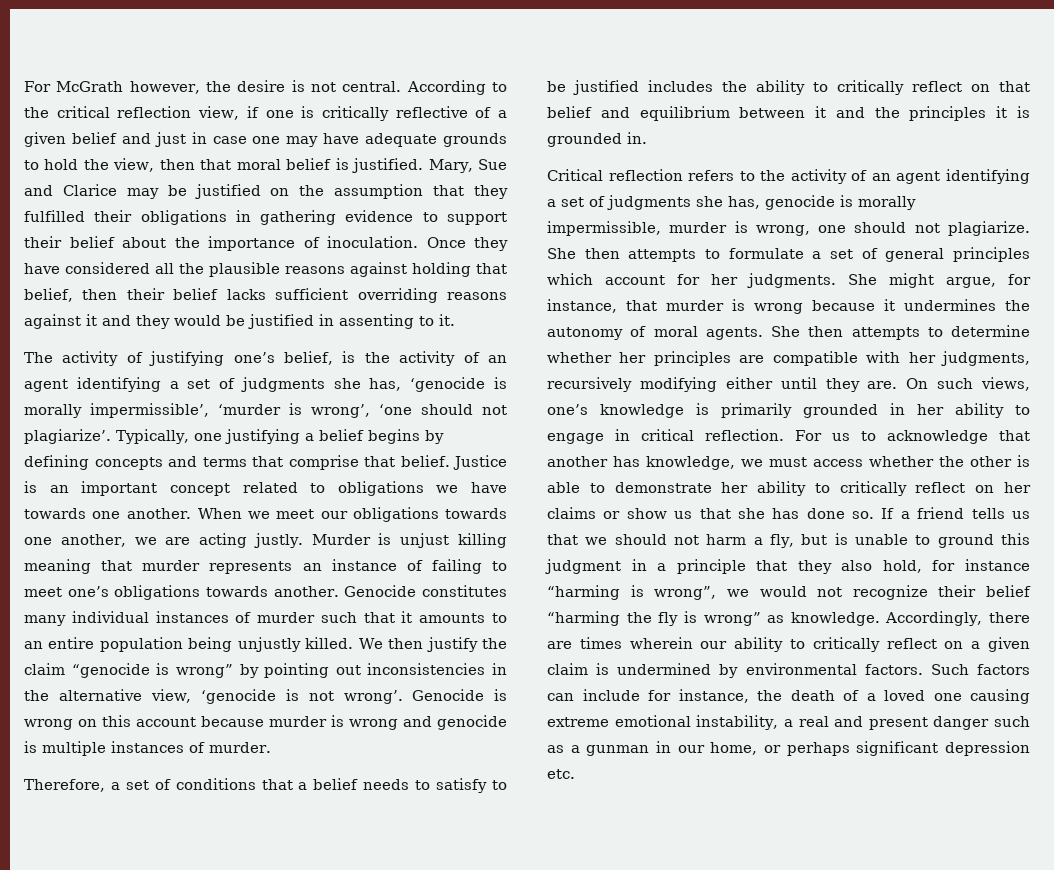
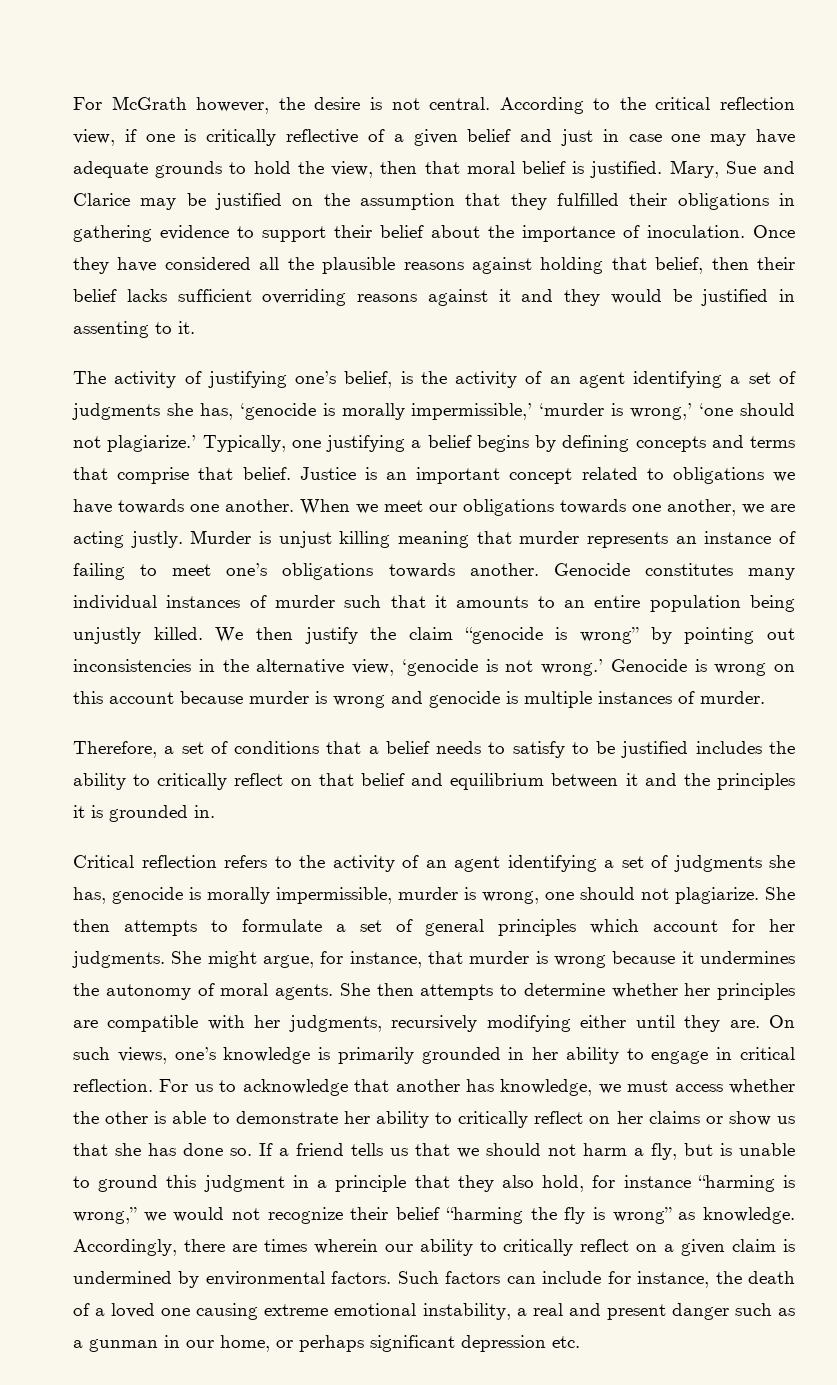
- The activity of justifying one’s belief, is the activity of an agent identifying a set of judgments she has, ‘genocide is morally impermissible’, ‘murder is wrong’, ‘one should not plagiarize’.
+ The activity of justifying one’s belief, is the activity of an agent identifying a set of judgments she has, ‘genocide is morally impermissible,’ ‘murder is wrong,’ ‘one should not plagiarize.’
- We then justify the claim “genocide is wrong” by pointing out inconsistencies in the alternative view, ‘genocide is not wrong’.
+ We then justify the claim “genocide is wrong” by pointing out inconsistencies in the alternative view, ‘genocide is not wrong.’
- If a friend tells us that we should not harm a fly, but is unable to ground this judgment in a principle that they also hold, for instance “harming is wrong”, we would not recognize their belief “harming the fly is wrong” as knowledge.
+ If a friend tells us that we should not harm a fly, but is unable to ground this judgment in a principle that they also hold, for instance “harming is wrong,” we would not recognize their belief “harming the fly is wrong” as knowledge.

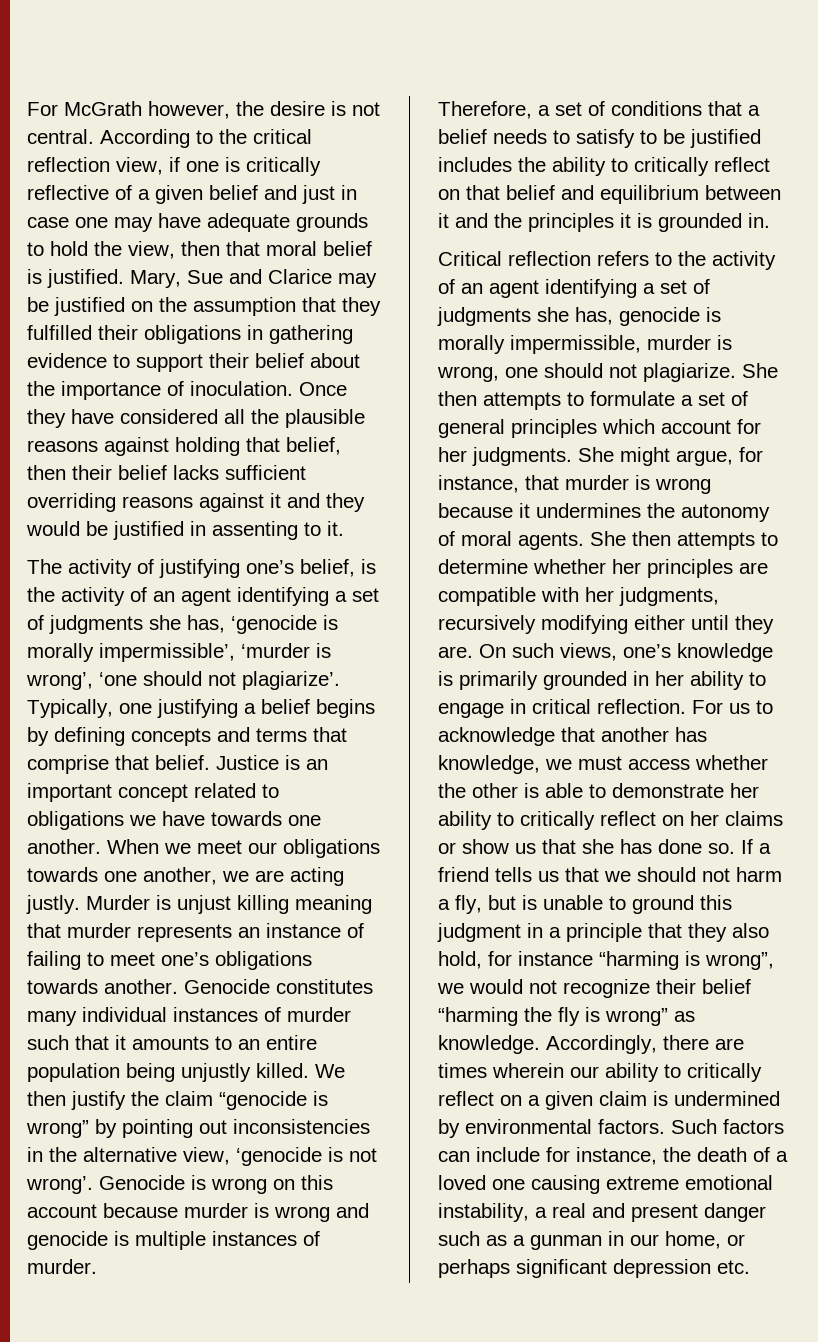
- The activity of justifying one’s belief, is the activity of an agent identifying a set of judgments she has, ‘genocide is morally impermissible,’ ‘murder is wrong,’ ‘one should not plagiarize.’
+ The activity of justifying one’s belief, is the activity of an agent identifying a set of judgments she has, ‘genocide is morally impermissible’, ‘murder is wrong’, ‘one should not plagiarize’.
- We then justify the claim “genocide is wrong” by pointing out inconsistencies in the alternative view, ‘genocide is not wrong.’
+ We then justify the claim “genocide is wrong” by pointing out inconsistencies in the alternative view, ‘genocide is not wrong’.
- If a friend tells us that we should not harm a fly, but is unable to ground this judgment in a principle that they also hold, for instance “harming is wrong,” we would not recognize their belief “harming the fly is wrong” as knowledge.
+ If a friend tells us that we should not harm a fly, but is unable to ground this judgment in a principle that they also hold, for instance “harming is wrong”, we would not recognize their belief “harming the fly is wrong” as knowledge.

